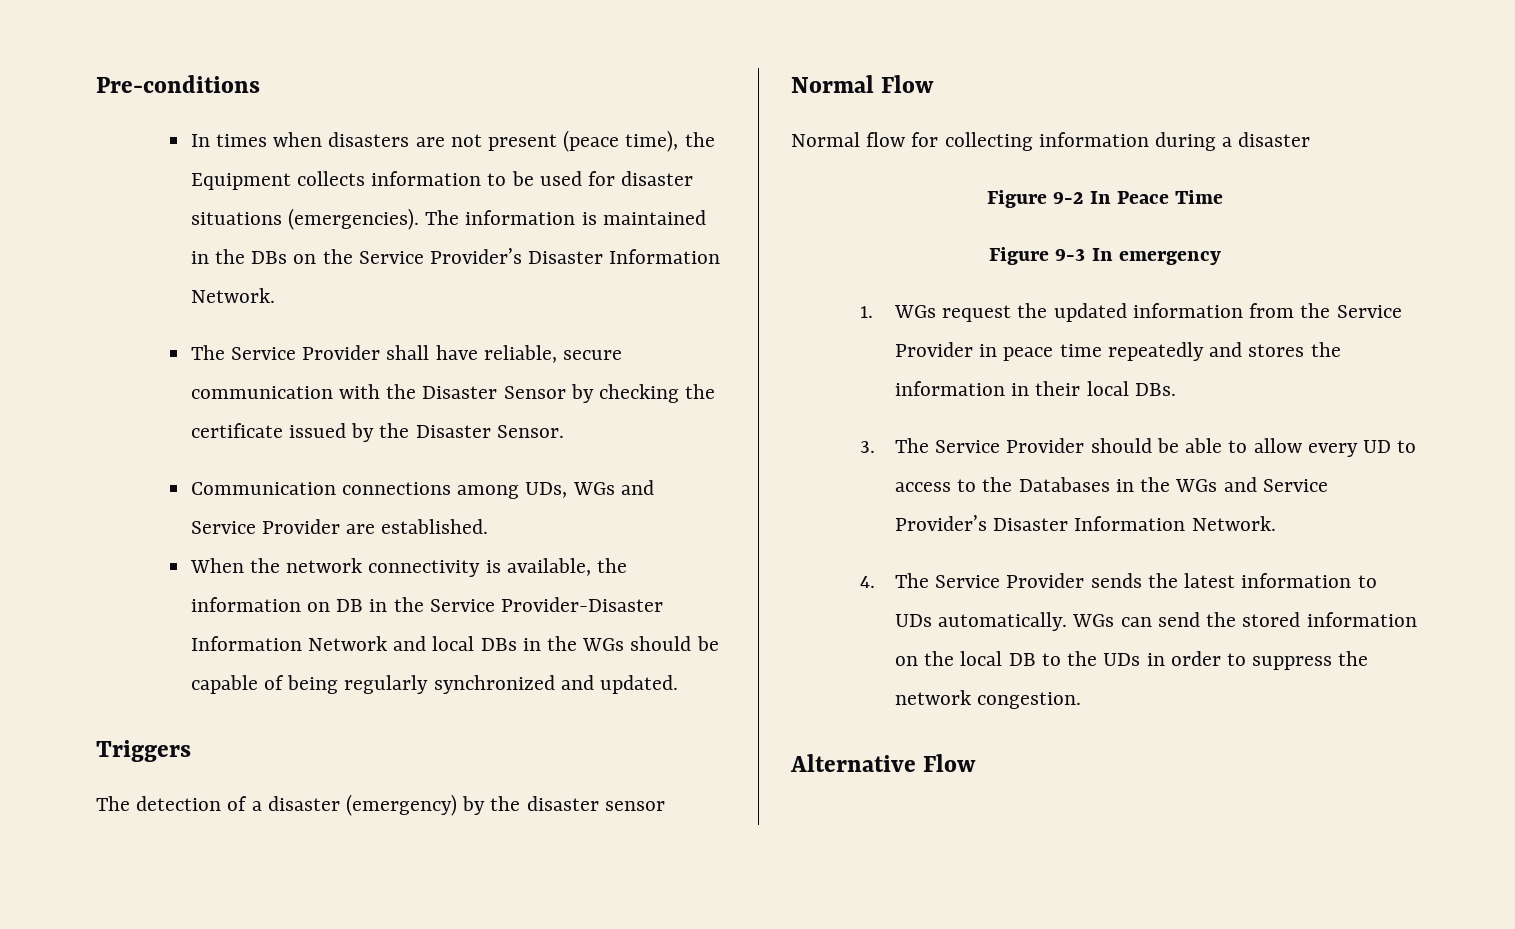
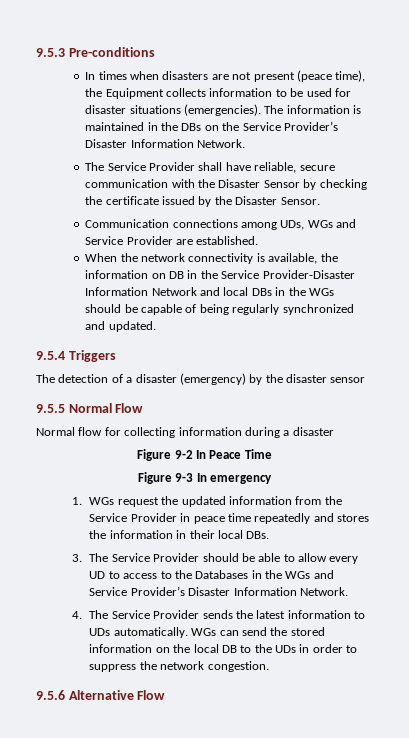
- Pre-conditions
+ 9.5.3 Pre-conditions
- Triggers
+ 9.5.4 Triggers
- Normal Flow
+ 9.5.5 Normal Flow
- Alternative Flow
+ 9.5.6 Alternative Flow

